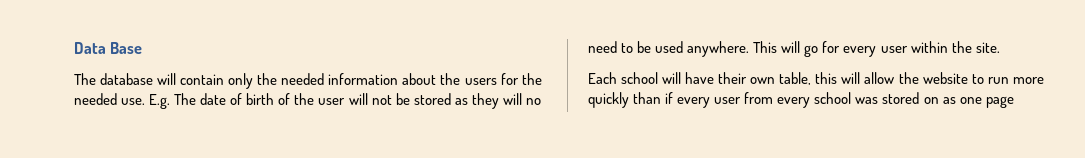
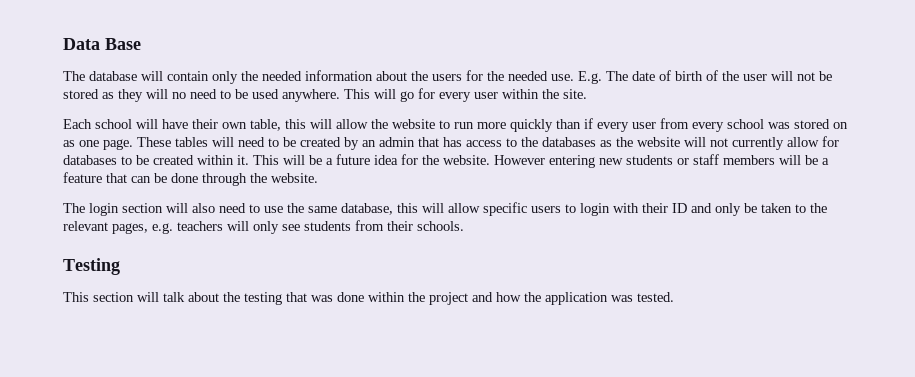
- Each school will have their own table, this will allow the website to run more quickly than if every user from every school was stored on as one page
+ Each school will have their own table, this will allow the website to run more quickly than if every user from every school was stored on as one page. These tables will need to be created by an admin that has access to the databases as the website will not currently allow for databases to be created within it. This will be a future idea for the website. However entering new students or staff members will be a feature that can be done through the website.
+ The login section will also need to use the same database, this will allow specific users to login with their ID and only be taken to the relevant pages, e.g. teachers will only see students from their schools.
+ Testing
+ This section will talk about the testing that was done within the project and how the application was tested.

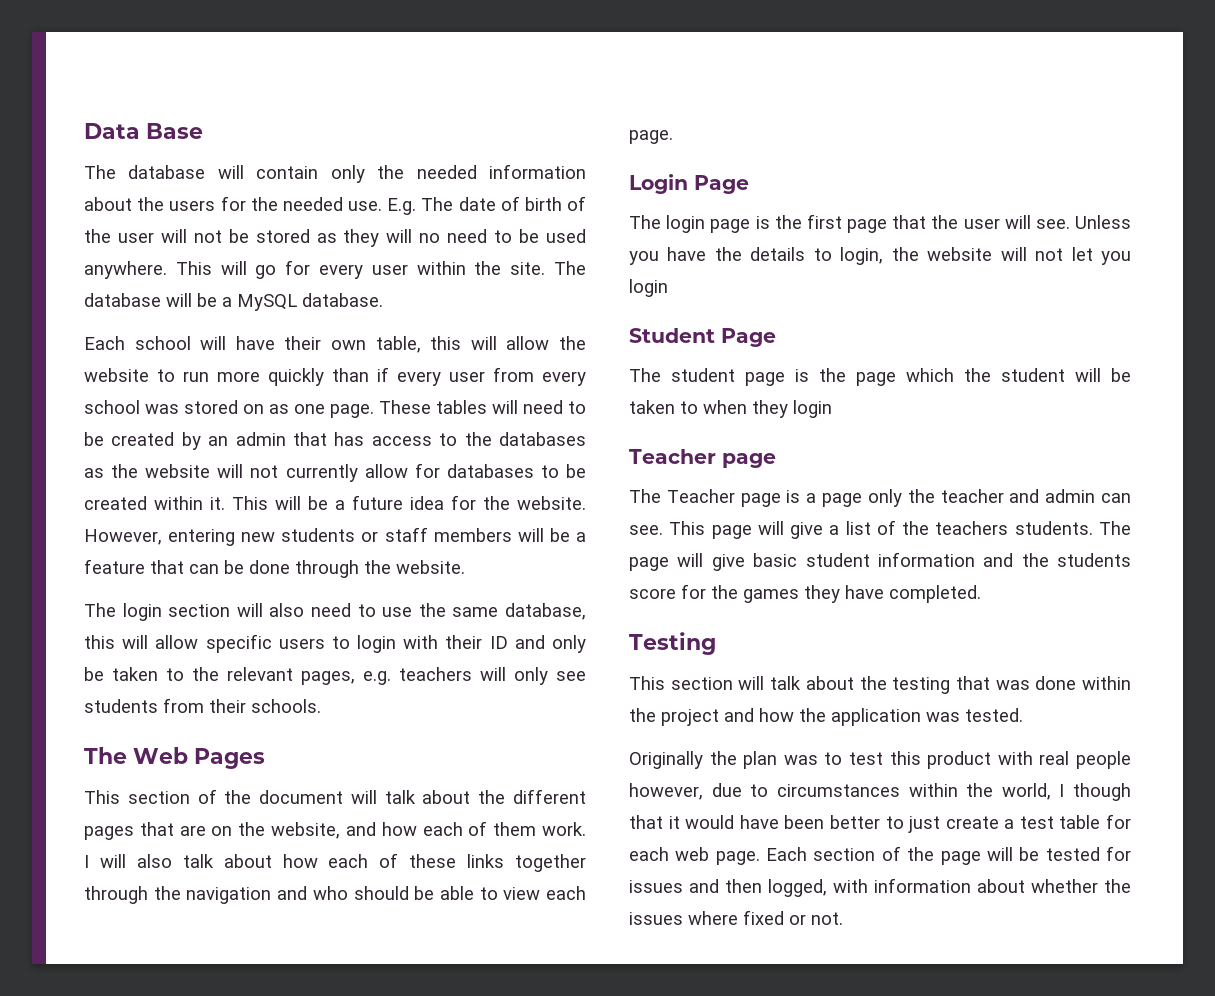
+ The database will be a MySQL database.
- However entering new students or staff members will be a feature that can be done through the website.
+ However, entering new students or staff members will be a feature that can be done through the website.
+ The Web Pages
+ This section of the document will talk about the different pages that are on the website, and how each of them work. I will also talk about how each of these links together through the navigation and who should be able to view each page.
+ Login Page
+ The login page is the first page that the user will see. Unless you have the details to login, the website will not let you login
+ Student Page
+ The student page is the page which the student will be taken to when they login
+ Teacher page
+ The Teacher page is a page only the teacher and admin can see. This page will give a list of the teachers students. The page will give basic student information and the students score for the games they have completed.
+ Originally the plan was to test this product with real people however, due to circumstances within the world, I though that it would have been better to just create a test table for each web page. Each section of the page will be tested for issues and then logged, with information about whether the issues where fixed or not.

